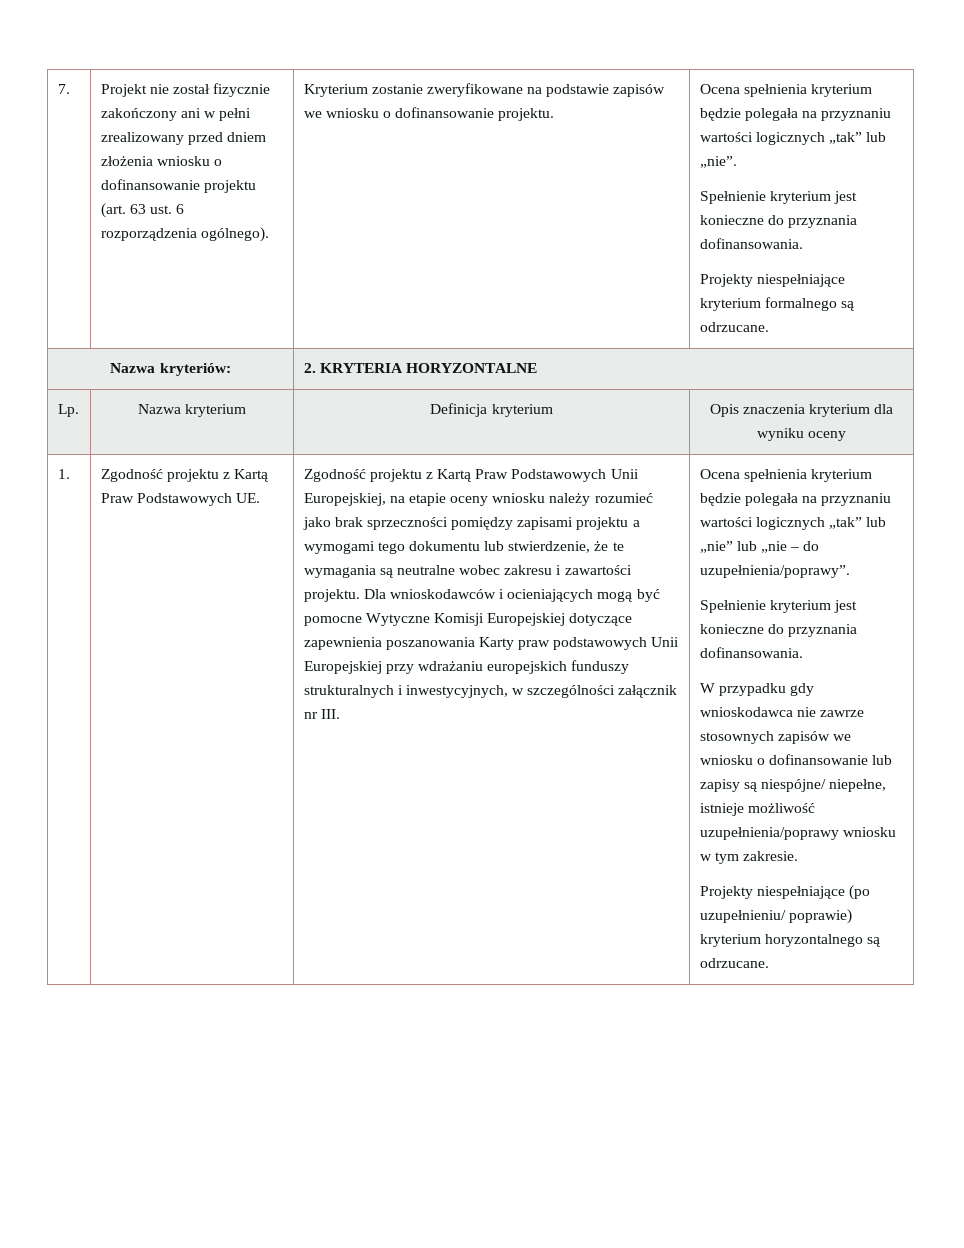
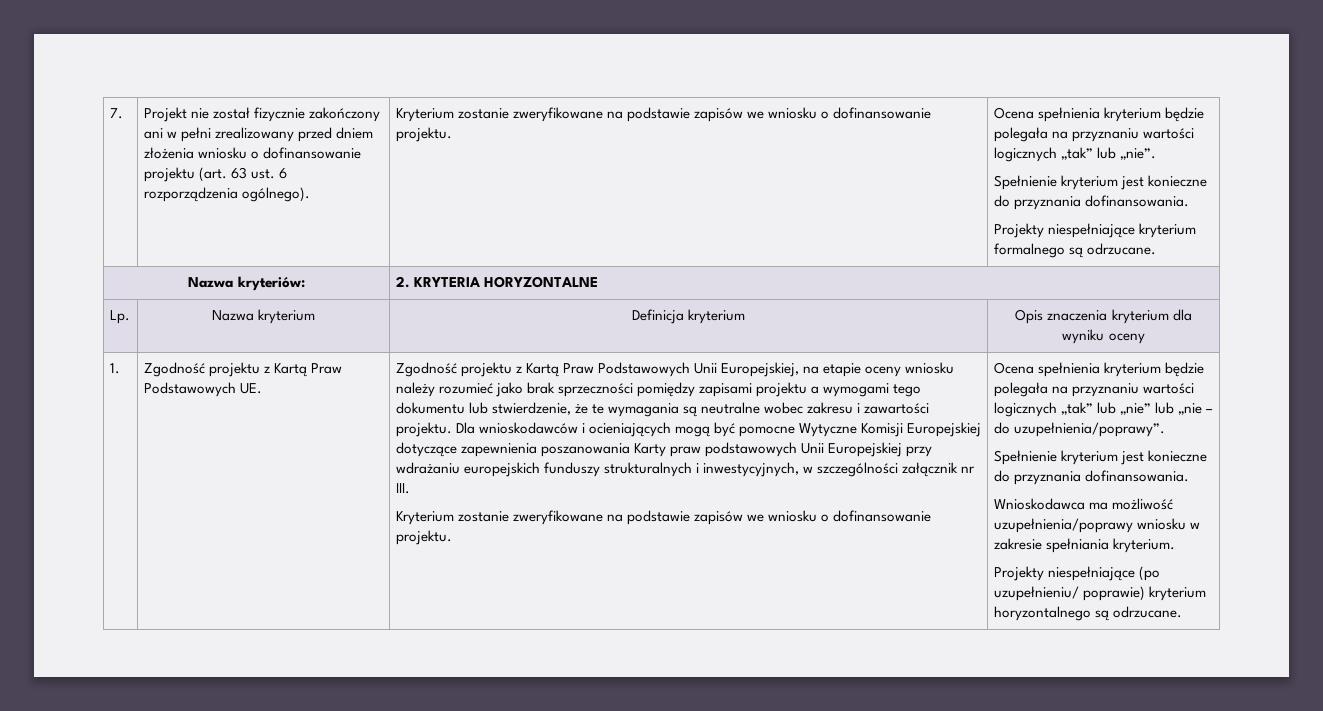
  Dla wnioskodawców i ocieniających mogą być pomocne Wytyczne Komisji Europejskiej dotyczące zapewnienia poszanowania Karty praw podstawowych Unii Europejskiej przy wdrażaniu europejskich funduszy strukturalnych i inwestycyjnych, w szczególności załącznik nr III.
+ Kryterium zostanie zweryfikowane na podstawie zapisów we wniosku o dofinansowanie projektu.
- W przypadku gdy wnioskodawca nie zawrze stosownych zapisów we wniosku o dofinansowanie lub zapisy są niespójne/ niepełne, istnieje możliwość uzupełnienia/poprawy wniosku w tym zakresie.
+ Wnioskodawca ma możliwość uzupełnienia/poprawy wniosku w zakresie spełniania kryterium.

